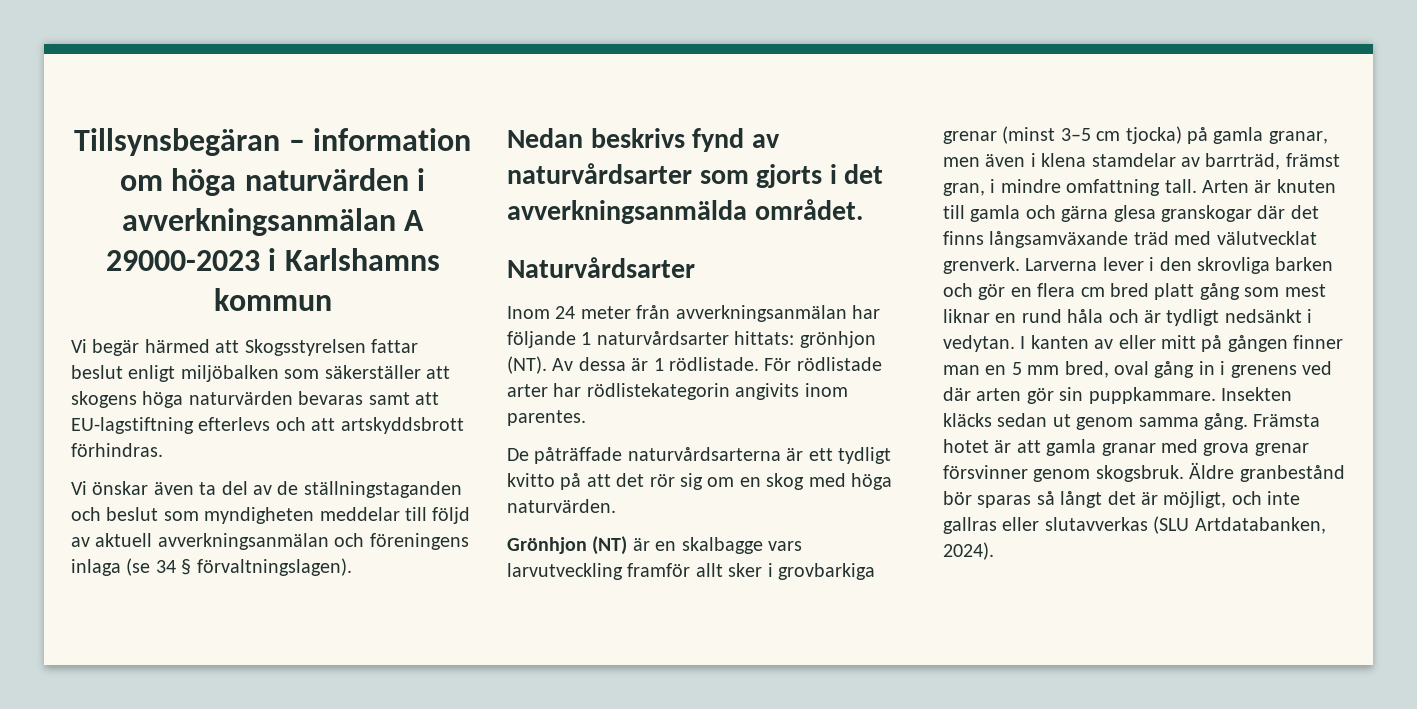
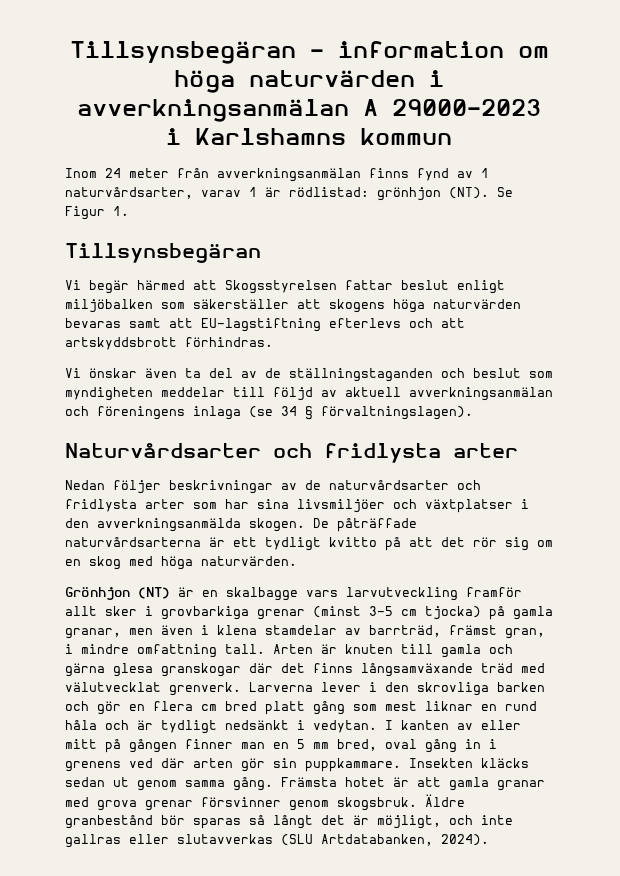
+ Inom 24 meter från avverkningsanmälan finns fynd av 1 naturvårdsarter, varav 1 är rödlistad: grönhjon (NT). Se Figur 1.
+ Tillsynsbegäran
- Nedan beskrivs fynd av naturvårdsarter som gjorts i det avverkningsanmälda området.
- Naturvårdsarter
- Inom 24 meter från avverkningsanmälan har följande 1 naturvårdsarter hittats: grönhjon (NT). Av dessa är 1 rödlistade. För rödlistade arter har rödlistekategorin angivits inom parentes.
- De påträffade naturvårdsarterna är ett tydligt kvitto på att det rör sig om en skog med höga naturvärden.
+ Naturvårdsarter och fridlysta arter
+ Nedan följer beskrivningar av de naturvårdsarter och fridlysta arter som har sina livsmiljöer och växtplatser i den avverkningsanmälda skogen. De påträffade naturvårdsarterna är ett tydligt kvitto på att det rör sig om en skog med höga naturvärden.

